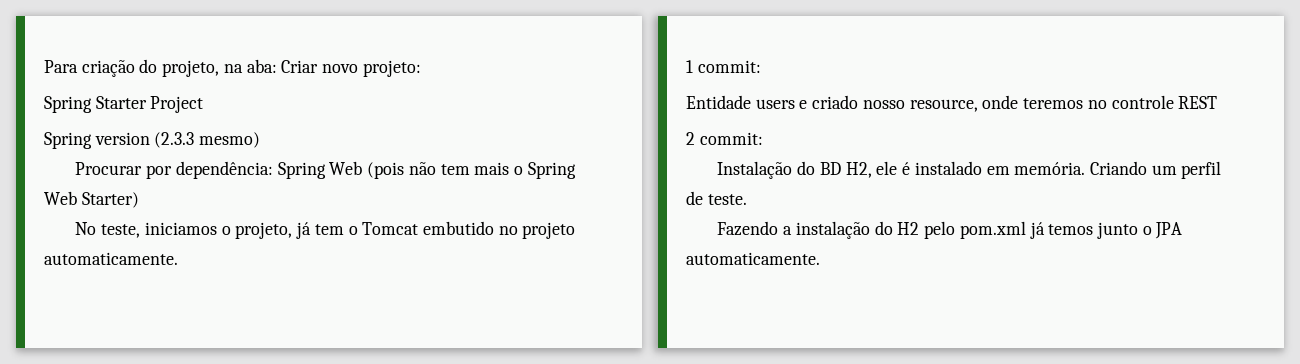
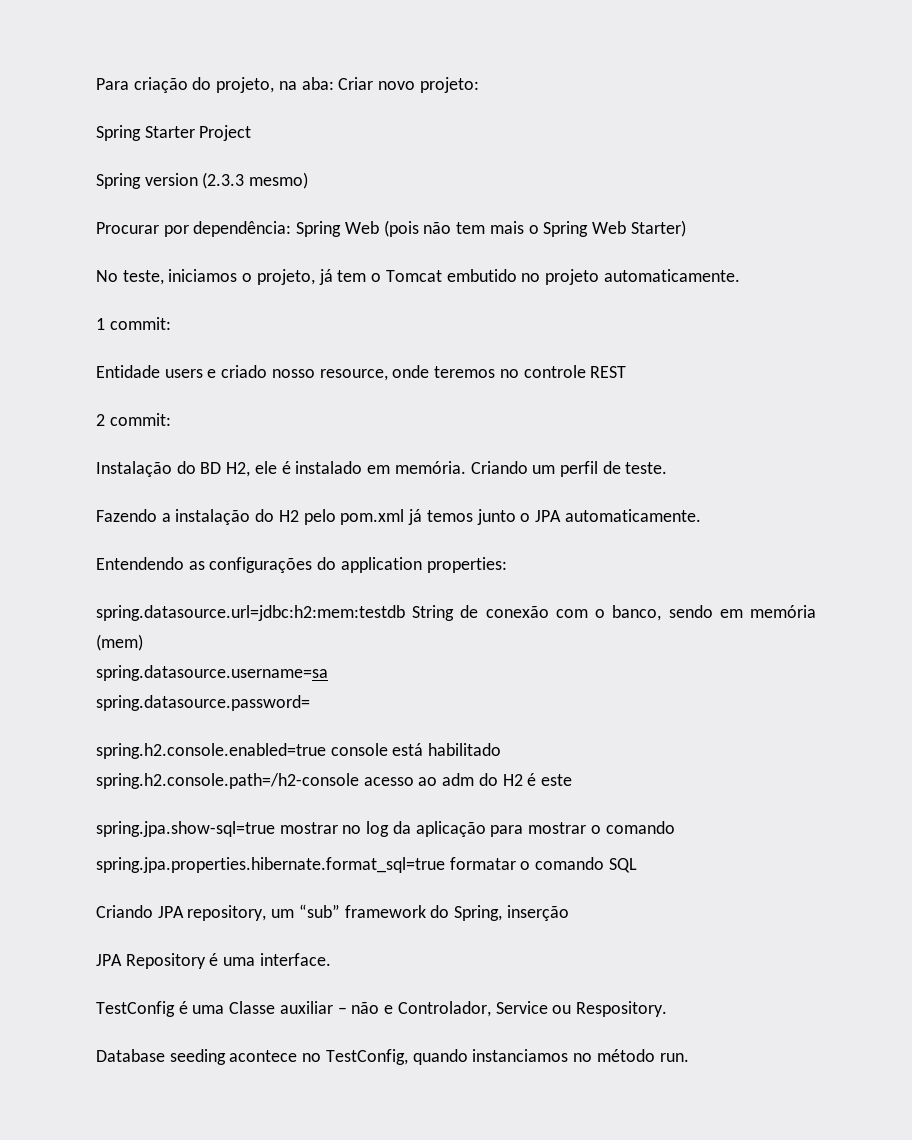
+ Entendendo as configurações do application properties:
+ spring.datasource.url=jdbc:h2:mem:testdb String de conexão com o banco, sendo em memória (mem)
+ spring.datasource.username=sa
+ spring.datasource.password=
+ spring.h2.console.enabled=true console está habilitado
+ spring.h2.console.path=/h2-console acesso ao adm do H2 é este
+ spring.jpa.show-sql=true mostrar no log da aplicação para mostrar o comando
+ spring.jpa.properties.hibernate.format_sql=true formatar o comando SQL
+ Criando JPA repository, um “sub” framework do Spring, inserção
+ JPA Repository é uma interface.
+ TestConfig é uma Classe auxiliar – não e Controlador, Service ou Respository.
+ Database seeding acontece no TestConfig, quando instanciamos no método run.

